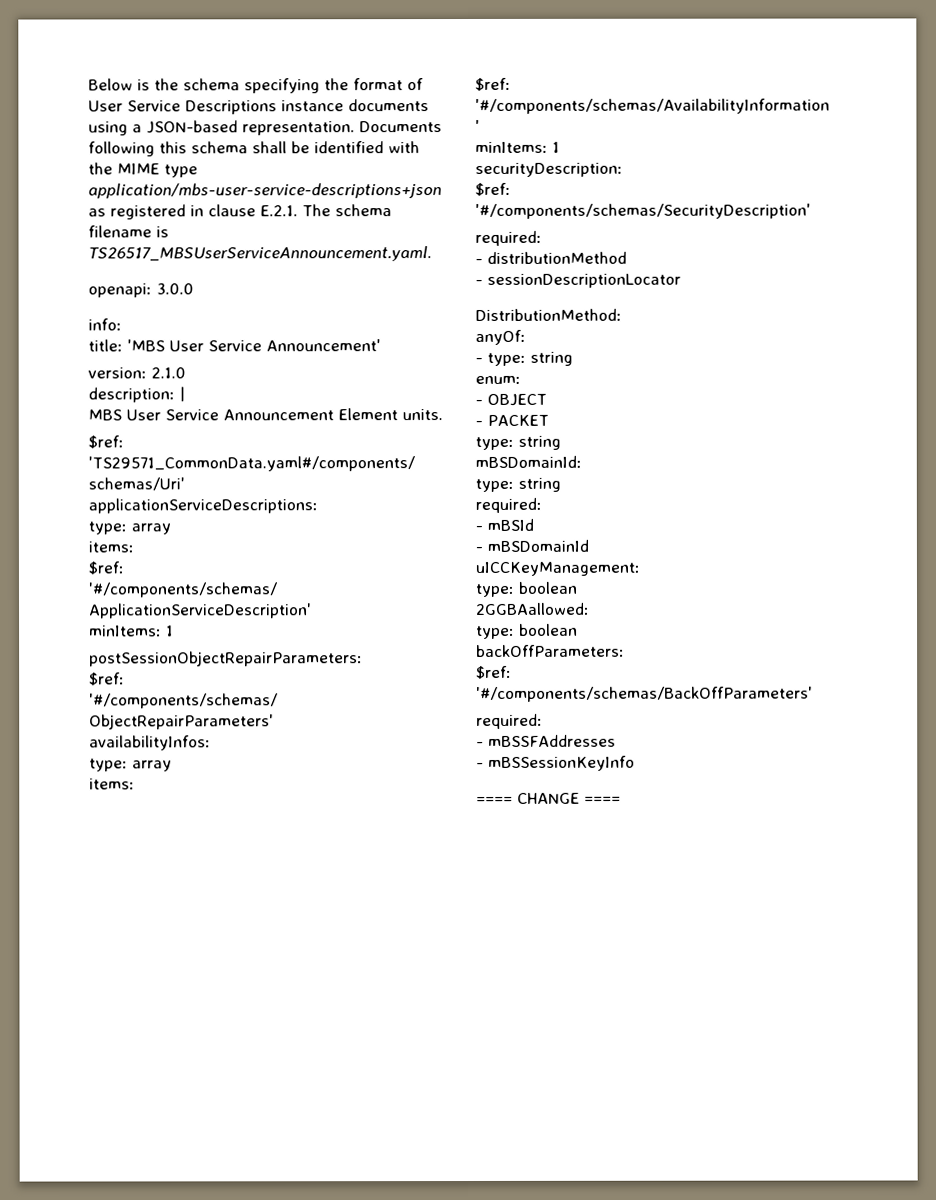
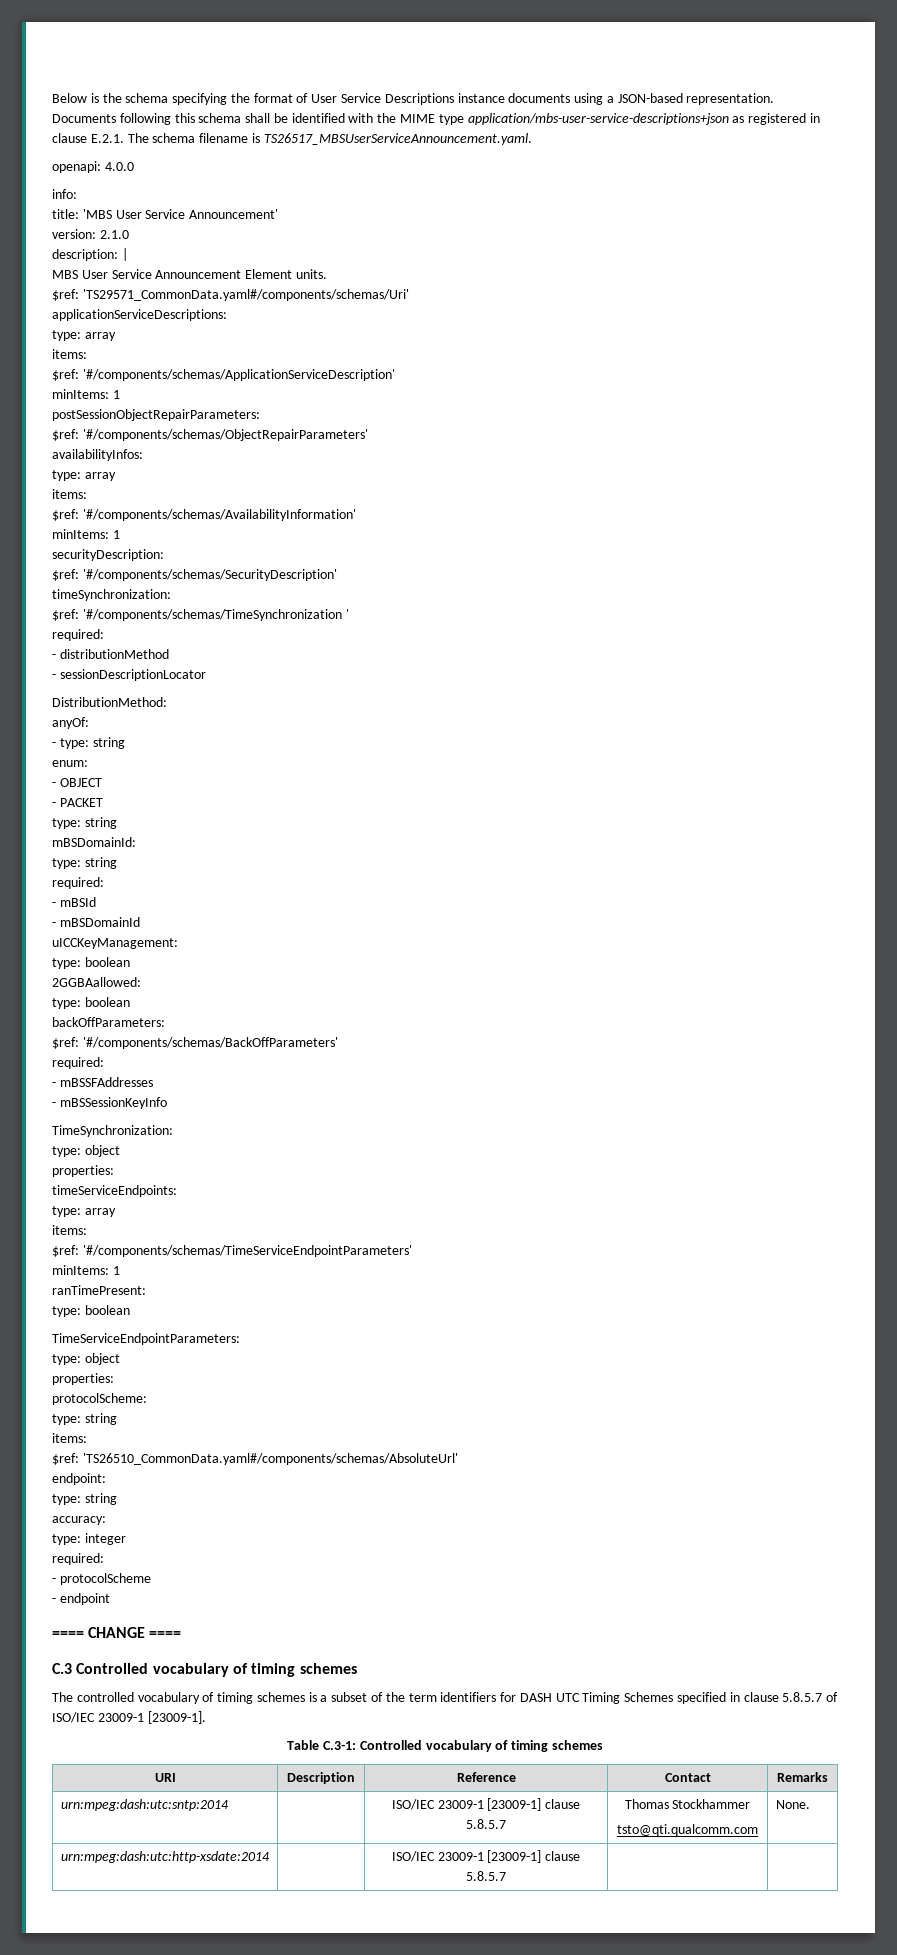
- openapi: 3.0.0
+ openapi: 4.0.0
+ timeSynchronization:
+ $ref: '#/components/schemas/TimeSynchronization '
+ TimeSynchronization:
+ type: object
+ properties:
+ timeServiceEndpoints:
+ type: array
+ items:
+ $ref: '#/components/schemas/TimeServiceEndpointParameters'
+ minItems: 1
+ ranTimePresent:
+ type: boolean
+ TimeServiceEndpointParameters:
+ type: object
+ properties:
+ protocolScheme:
+ type: string
+ items:
+ $ref: 'TS26510_CommonData.yaml#/components/schemas/AbsoluteUrl'
+ endpoint:
+ type: string
+ accuracy:
+ type: integer
+ required:
+ - protocolScheme
+ - endpoint
  ==== CHANGE ====
+ C.3 Controlled vocabulary of timing schemes
+ The controlled vocabulary of timing schemes is a subset of the term identifiers for DASH UTC Timing Schemes specified in clause 5.8.5.7 of ISO/IEC 23009-1 [23009-1].
+ Table C.3-1: Controlled vocabulary of timing schemes
+ URI | Description | Reference | Contact | Remarks
+ urn:mpeg:dash:utc:sntp:2014 | | ISO/IEC 23009-1 [23009-1] clause 5.8.5.7 | Thomas Stockhammer
+ tsto@qti.qualcomm.com | None.
+ urn:mpeg:dash:utc:http-xsdate:2014 | | ISO/IEC 23009-1 [23009-1] clause 5.8.5.7 | |

